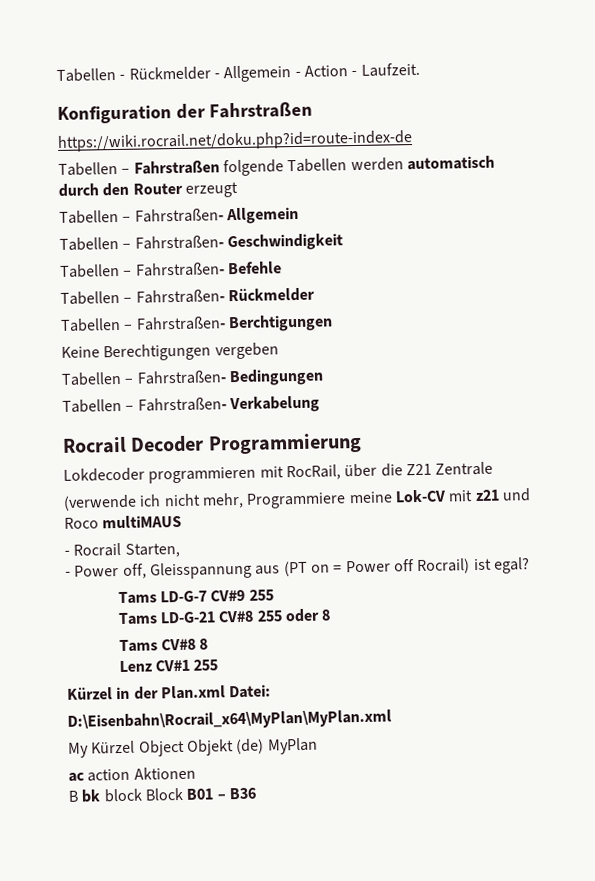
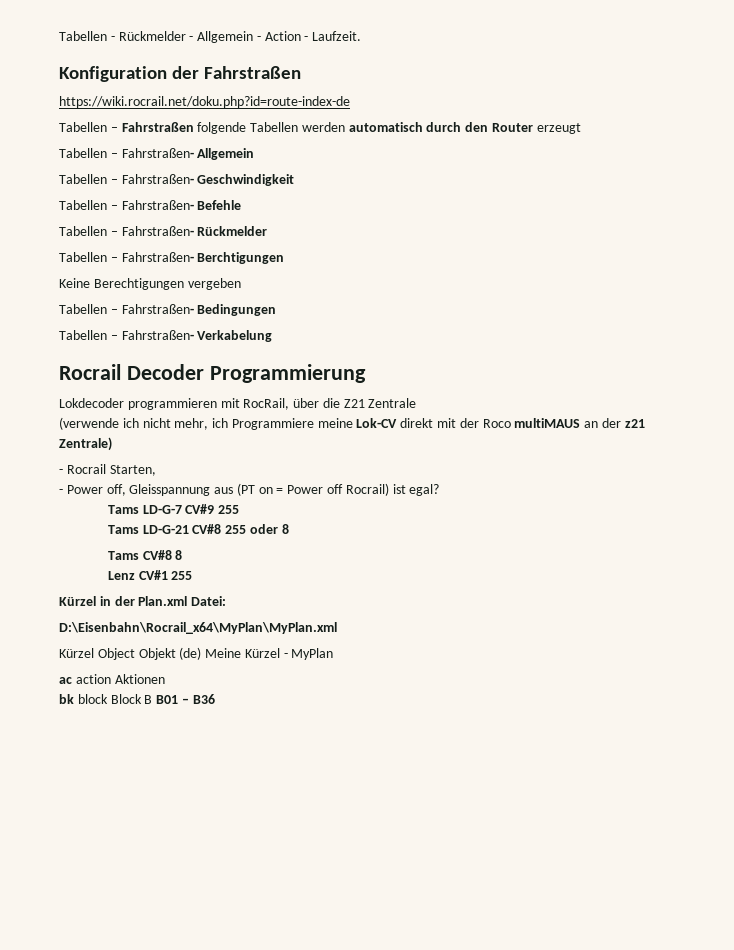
- (verwende ich nicht mehr, Programmiere meine Lok-CV mit z21 und Roco multiMAUS
+ (verwende ich nicht mehr, ich Programmiere meine Lok-CV direkt mit der Roco multiMAUS an der z21 Zentrale)
- My Kürzel Object Objekt (de) MyPlan
+ Kürzel Object Objekt (de) Meine Kürzel - MyPlan
- B bk block Block B01 – B36
+ bk block Block B B01 – B36

